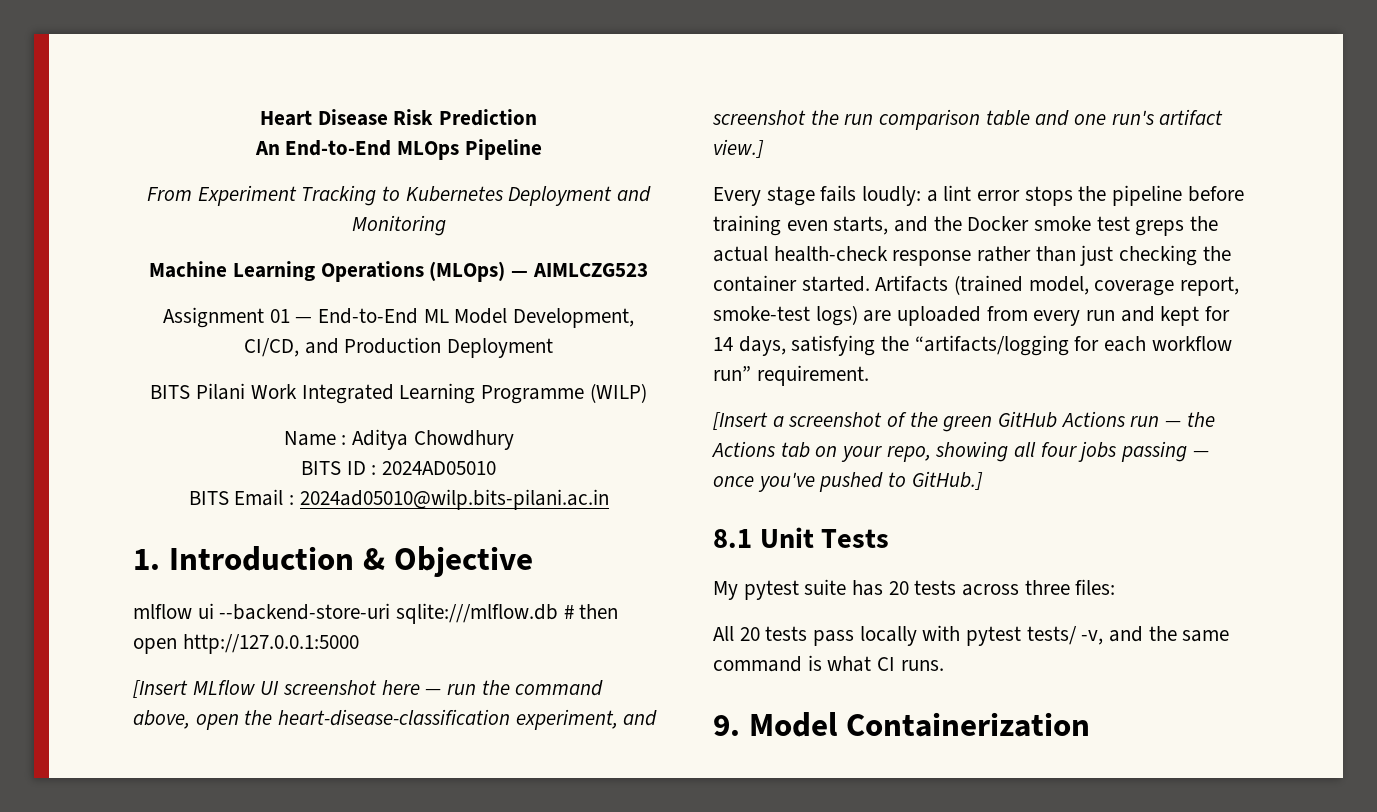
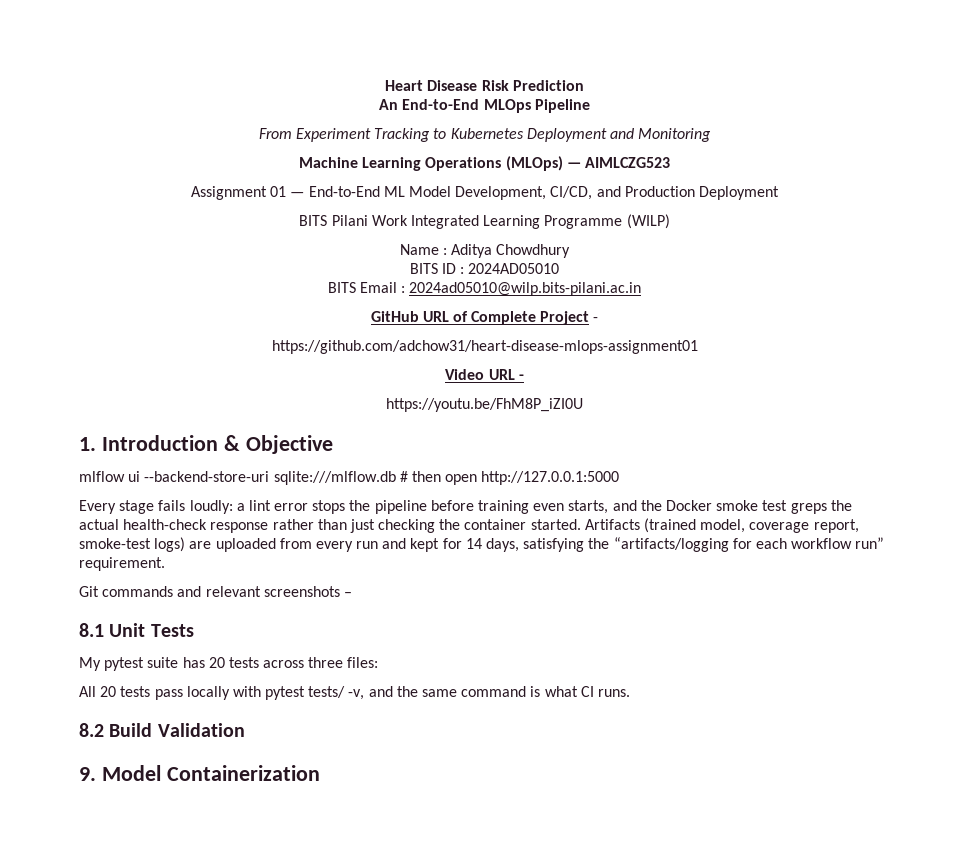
+ GitHub URL of Complete Project -
+ https://github.com/adchow31/heart-disease-mlops-assignment01
+ Video URL -
+ https://youtu.be/FhM8P_iZI0U
- [Insert MLflow UI screenshot here — run the command above, open the heart-disease-classification experiment, and screenshot the run comparison table and one run's artifact view.]
- [Insert a screenshot of the green GitHub Actions run — the Actions tab on your repo, showing all four jobs passing — once you've pushed to GitHub.]
+ Git commands and relevant screenshots –
+ 8.2 Build Validation

